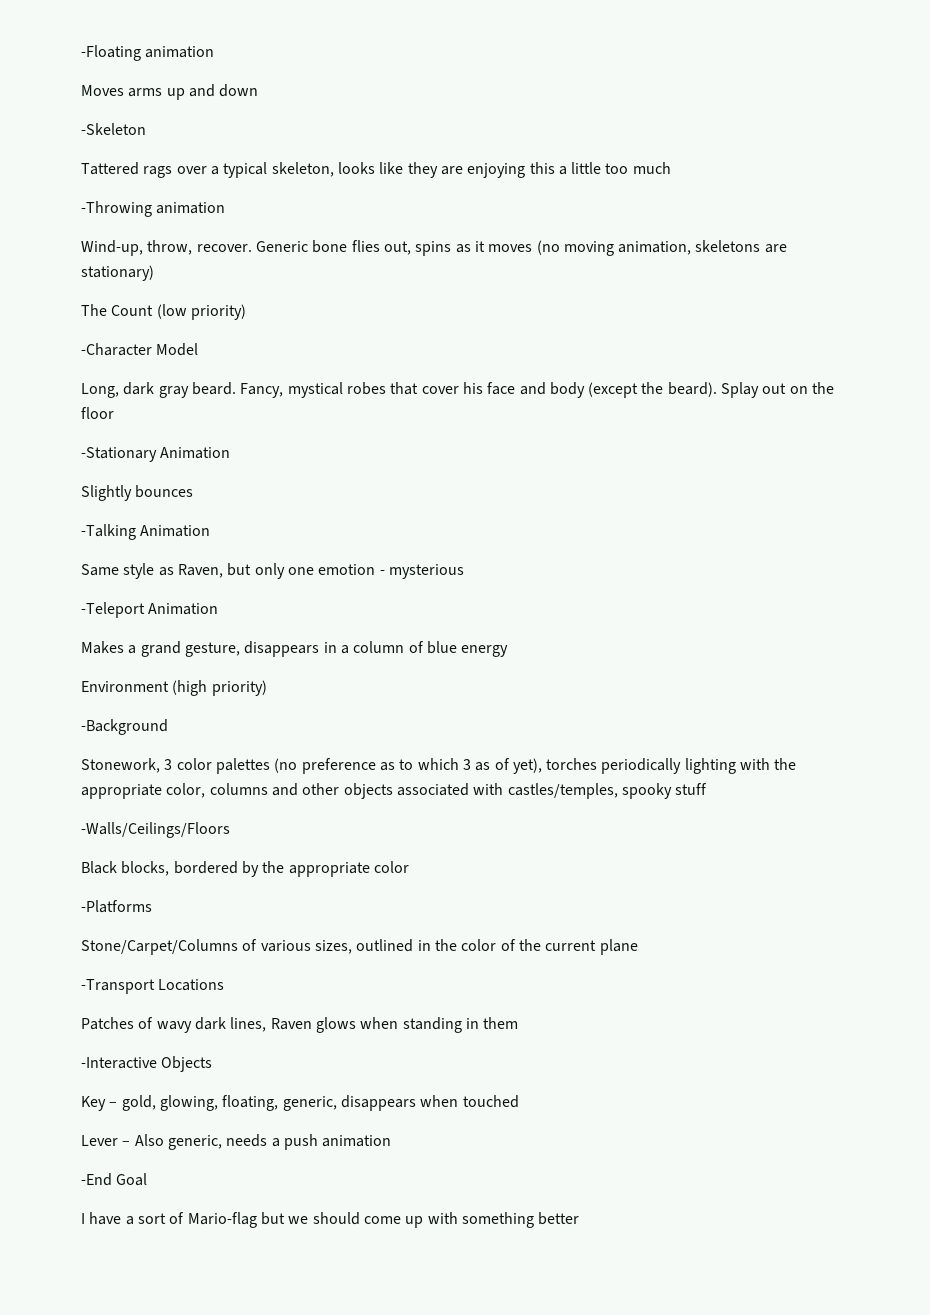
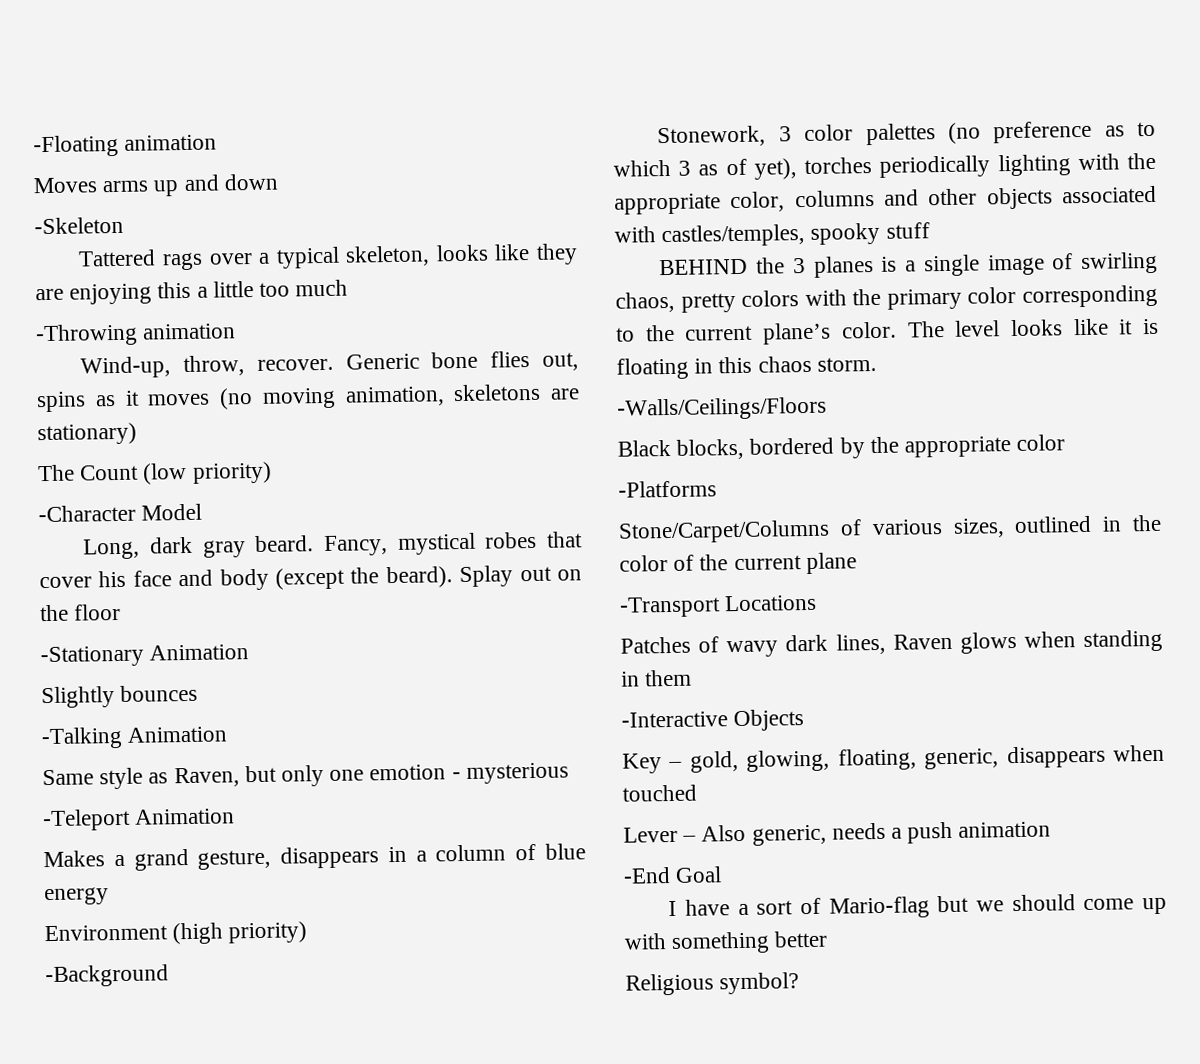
+ BEHIND the 3 planes is a single image of swirling chaos, pretty colors with the primary color corresponding to the current plane’s color. The level looks like it is floating in this chaos storm.
+ Religious symbol?

